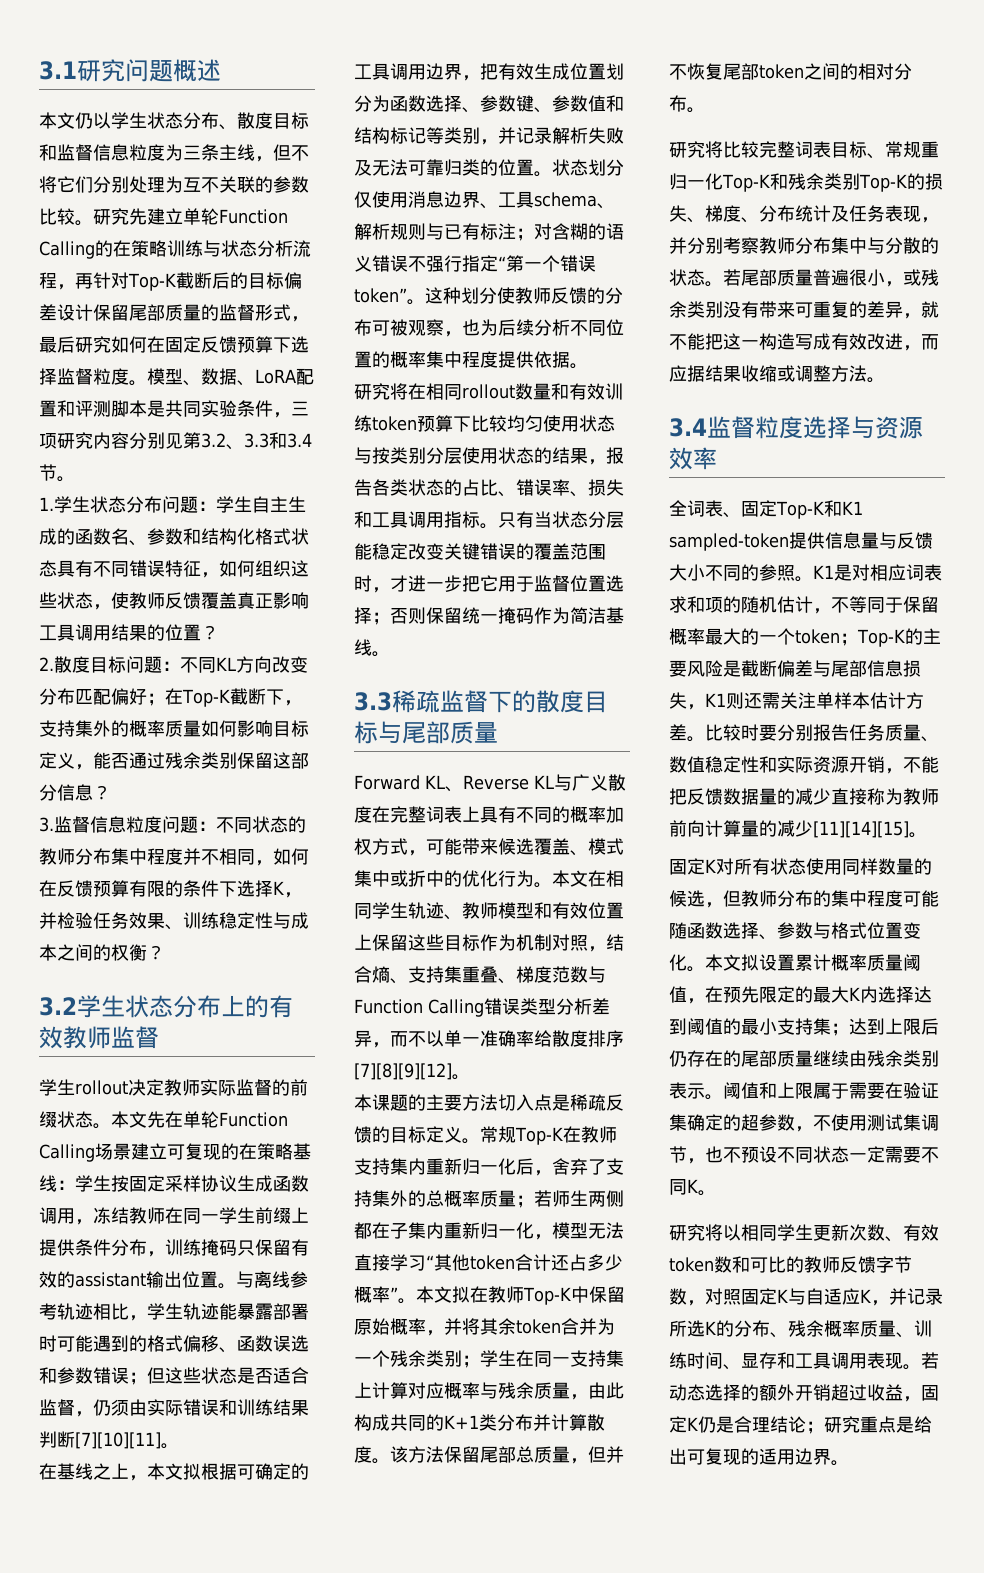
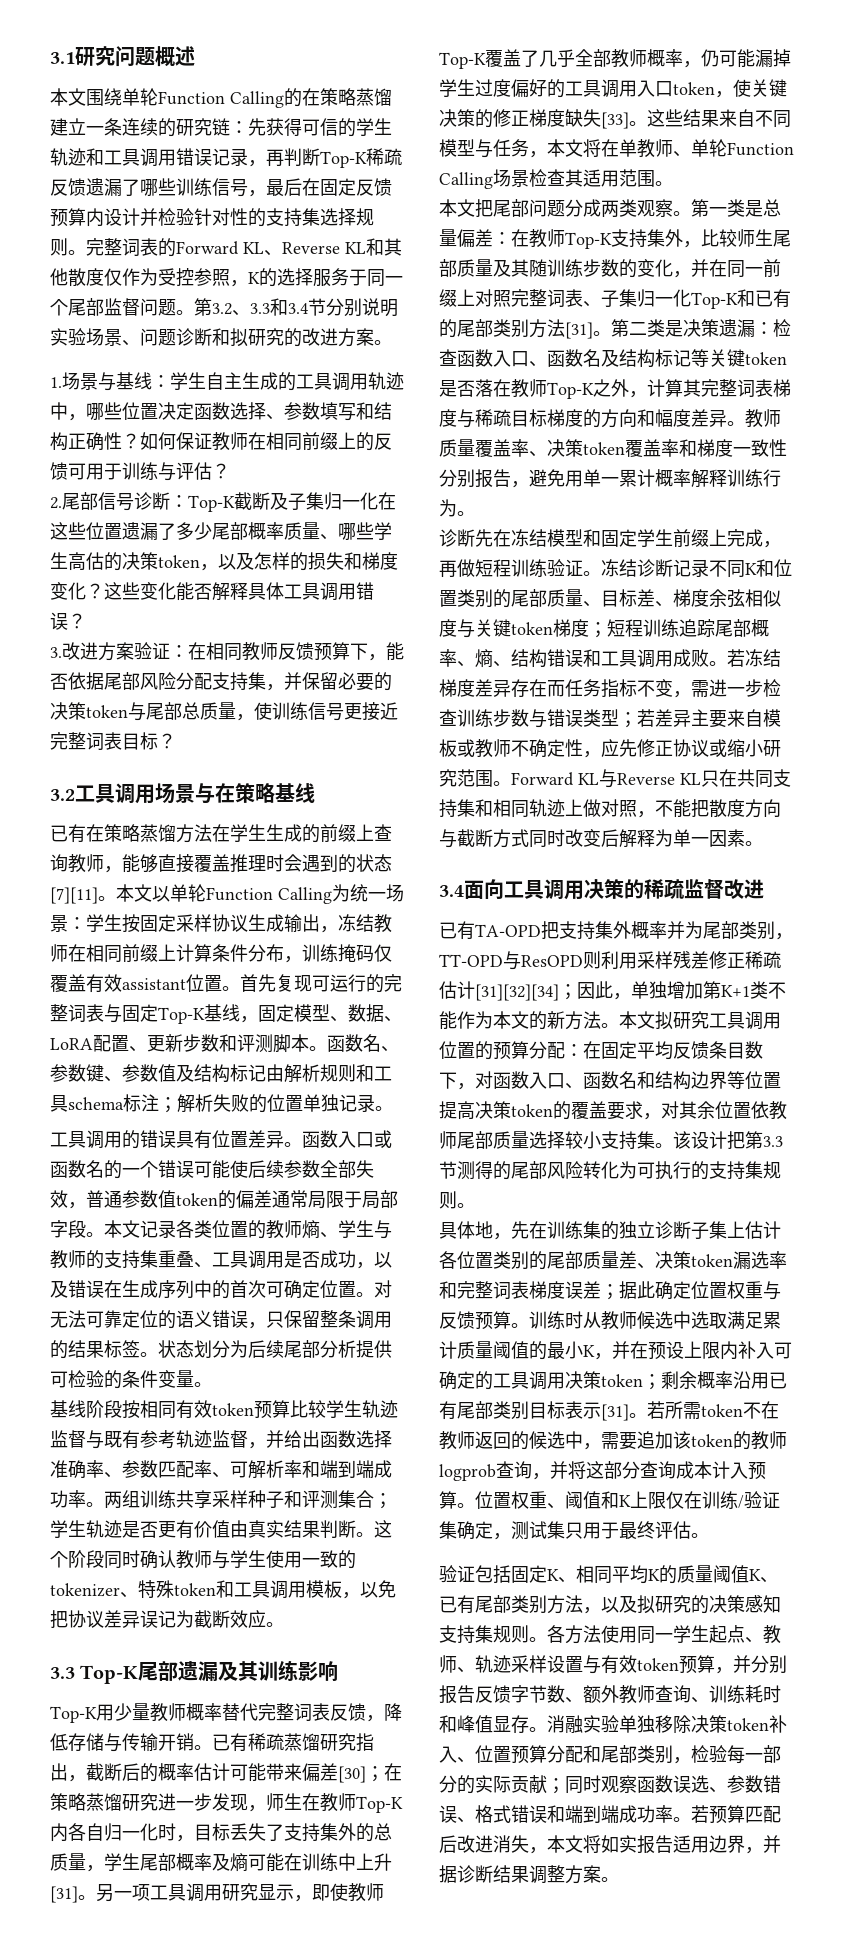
- 本文仍以学生状态分布、散度目标和监督信息粒度为三条主线，但不将它们分别处理为互不关联的参数比较。研究先建立单轮Function Calling的在策略训练与状态分析流程，再针对Top-K截断后的目标偏差设计保留尾部质量的监督形式，最后研究如何在固定反馈预算下选择监督粒度。模型、数据、LoRA配置和评测脚本是共同实验条件，三项研究内容分别见第3.2、3.3和3.4节。
- 1.学生状态分布问题：学生自主生成的函数名、参数和结构化格式状态具有不同错误特征，如何组织这些状态，使教师反馈覆盖真正影响工具调用结果的位置？
- 2.散度目标问题：不同KL方向改变分布匹配偏好；在Top-K截断下，支持集外的概率质量如何影响目标定义，能否通过残余类别保留这部分信息？
- 3.监督信息粒度问题：不同状态的教师分布集中程度并不相同，如何在反馈预算有限的条件下选择K，并检验任务效果、训练稳定性与成本之间的权衡？
- 3.2学生状态分布上的有效教师监督
- 学生rollout决定教师实际监督的前缀状态。本文先在单轮Function Calling场景建立可复现的在策略基线：学生按固定采样协议生成函数调用，冻结教师在同一学生前缀上提供条件分布，训练掩码只保留有效的assistant输出位置。与离线参考轨迹相比，学生轨迹能暴露部署时可能遇到的格式偏移、函数误选和参数错误；但这些状态是否适合监督，仍须由实际错误和训练结果判断[7][10][11]。
- 在基线之上，本文拟根据可确定的工具调用边界，把有效生成位置划分为函数选择、参数键、参数值和结构标记等类别，并记录解析失败及无法可靠归类的位置。状态划分仅使用消息边界、工具schema、解析规则与已有标注；对含糊的语义错误不强行指定“第一个错误token”。这种划分使教师反馈的分布可被观察，也为后续分析不同位置的概率集中程度提供依据。
- 研究将在相同rollout数量和有效训练token预算下比较均匀使用状态与按类别分层使用状态的结果，报告各类状态的占比、错误率、损失和工具调用指标。只有当状态分层能稳定改变关键错误的覆盖范围时，才进一步把它用于监督位置选择；否则保留统一掩码作为简洁基线。
- 3.3稀疏监督下的散度目标与尾部质量
- Forward KL、Reverse KL与广义散度在完整词表上具有不同的概率加权方式，可能带来候选覆盖、模式集中或折中的优化行为。本文在相同学生轨迹、教师模型和有效位置上保留这些目标作为机制对照，结合熵、支持集重叠、梯度范数与Function Calling错误类型分析差异，而不以单一准确率给散度排序[7][8][9][12]。
- 本课题的主要方法切入点是稀疏反馈的目标定义。常规Top-K在教师支持集内重新归一化后，舍弃了支持集外的总概率质量；若师生两侧都在子集内重新归一化，模型无法直接学习“其他token合计还占多少概率”。本文拟在教师Top-K中保留原始概率，并将其余token合并为一个残余类别；学生在同一支持集上计算对应概率与残余质量，由此构成共同的K+1类分布并计算散度。该方法保留尾部总质量，但并不恢复尾部token之间的相对分布。
- 研究将比较完整词表目标、常规重归一化Top-K和残余类别Top-K的损失、梯度、分布统计及任务表现，并分别考察教师分布集中与分散的状态。若尾部质量普遍很小，或残余类别没有带来可重复的差异，就不能把这一构造写成有效改进，而应据结果收缩或调整方法。
- 3.4监督粒度选择与资源效率
- 全词表、固定Top-K和K1 sampled-token提供信息量与反馈大小不同的参照。K1是对相应词表求和项的随机估计，不等同于保留概率最大的一个token；Top-K的主要风险是截断偏差与尾部信息损失，K1则还需关注单样本估计方差。比较时要分别报告任务质量、数值稳定性和实际资源开销，不能把反馈数据量的减少直接称为教师前向计算量的减少[11][14][15]。
- 固定K对所有状态使用同样数量的候选，但教师分布的集中程度可能随函数选择、参数与格式位置变化。本文拟设置累计概率质量阈值，在预先限定的最大K内选择达到阈值的最小支持集；达到上限后仍存在的尾部质量继续由残余类别表示。阈值和上限属于需要在验证集确定的超参数，不使用测试集调节，也不预设不同状态一定需要不同K。
- 研究将以相同学生更新次数、有效token数和可比的教师反馈字节数，对照固定K与自适应K，并记录所选K的分布、残余概率质量、训练时间、显存和工具调用表现。若动态选择的额外开销超过收益，固定K仍是合理结论；研究重点是给出可复现的适用边界。
+ 本文围绕单轮Function Calling的在策略蒸馏建立一条连续的研究链：先获得可信的学生轨迹和工具调用错误记录，再判断Top-K稀疏反馈遗漏了哪些训练信号，最后在固定反馈预算内设计并检验针对性的支持集选择规则。完整词表的Forward KL、Reverse KL和其他散度仅作为受控参照，K的选择服务于同一个尾部监督问题。第3.2、3.3和3.4节分别说明实验场景、问题诊断和拟研究的改进方案。
+ 1.场景与基线：学生自主生成的工具调用轨迹中，哪些位置决定函数选择、参数填写和结构正确性？如何保证教师在相同前缀上的反馈可用于训练与评估？
+ 2.尾部信号诊断：Top-K截断及子集归一化在这些位置遗漏了多少尾部概率质量、哪些学生高估的决策token，以及怎样的损失和梯度变化？这些变化能否解释具体工具调用错误？
+ 3.改进方案验证：在相同教师反馈预算下，能否依据尾部风险分配支持集，并保留必要的决策token与尾部总质量，使训练信号更接近完整词表目标？
+ 3.2工具调用场景与在策略基线
+ 已有在策略蒸馏方法在学生生成的前缀上查询教师，能够直接覆盖推理时会遇到的状态[7][11]。本文以单轮Function Calling为统一场景：学生按固定采样协议生成输出，冻结教师在相同前缀上计算条件分布，训练掩码仅覆盖有效assistant位置。首先复现可运行的完整词表与固定Top-K基线，固定模型、数据、LoRA配置、更新步数和评测脚本。函数名、参数键、参数值及结构标记由解析规则和工具schema标注；解析失败的位置单独记录。
+ 工具调用的错误具有位置差异。函数入口或函数名的一个错误可能使后续参数全部失效，普通参数值token的偏差通常局限于局部字段。本文记录各类位置的教师熵、学生与教师的支持集重叠、工具调用是否成功，以及错误在生成序列中的首次可确定位置。对无法可靠定位的语义错误，只保留整条调用的结果标签。状态划分为后续尾部分析提供可检验的条件变量。
+ 基线阶段按相同有效token预算比较学生轨迹监督与既有参考轨迹监督，并给出函数选择准确率、参数匹配率、可解析率和端到端成功率。两组训练共享采样种子和评测集合；学生轨迹是否更有价值由真实结果判断。这个阶段同时确认教师与学生使用一致的tokenizer、特殊token和工具调用模板，以免把协议差异误记为截断效应。
+ 3.3 Top-K尾部遗漏及其训练影响
+ Top-K用少量教师概率替代完整词表反馈，降低存储与传输开销。已有稀疏蒸馏研究指出，截断后的概率估计可能带来偏差[30]；在策略蒸馏研究进一步发现，师生在教师Top-K内各自归一化时，目标丢失了支持集外的总质量，学生尾部概率及熵可能在训练中上升[31]。另一项工具调用研究显示，即使教师Top-K覆盖了几乎全部教师概率，仍可能漏掉学生过度偏好的工具调用入口token，使关键决策的修正梯度缺失[33]。这些结果来自不同模型与任务，本文将在单教师、单轮Function Calling场景检查其适用范围。
+ 本文把尾部问题分成两类观察。第一类是总量偏差：在教师Top-K支持集外，比较师生尾部质量及其随训练步数的变化，并在同一前缀上对照完整词表、子集归一化Top-K和已有的尾部类别方法[31]。第二类是决策遗漏：检查函数入口、函数名及结构标记等关键token是否落在教师Top-K之外，计算其完整词表梯度与稀疏目标梯度的方向和幅度差异。教师质量覆盖率、决策token覆盖率和梯度一致性分别报告，避免用单一累计概率解释训练行为。
+ 诊断先在冻结模型和固定学生前缀上完成，再做短程训练验证。冻结诊断记录不同K和位置类别的尾部质量、目标差、梯度余弦相似度与关键token梯度；短程训练追踪尾部概率、熵、结构错误和工具调用成败。若冻结梯度差异存在而任务指标不变，需进一步检查训练步数与错误类型；若差异主要来自模板或教师不确定性，应先修正协议或缩小研究范围。Forward KL与Reverse KL只在共同支持集和相同轨迹上做对照，不能把散度方向与截断方式同时改变后解释为单一因素。
+ 3.4面向工具调用决策的稀疏监督改进
+ 已有TA-OPD把支持集外概率并为尾部类别，TT-OPD与ResOPD则利用采样残差修正稀疏估计[31][32][34]；因此，单独增加第K+1类不能作为本文的新方法。本文拟研究工具调用位置的预算分配：在固定平均反馈条目数下，对函数入口、函数名和结构边界等位置提高决策token的覆盖要求，对其余位置依教师尾部质量选择较小支持集。该设计把第3.3节测得的尾部风险转化为可执行的支持集规则。
+ 具体地，先在训练集的独立诊断子集上估计各位置类别的尾部质量差、决策token漏选率和完整词表梯度误差；据此确定位置权重与反馈预算。训练时从教师候选中选取满足累计质量阈值的最小K，并在预设上限内补入可确定的工具调用决策token；剩余概率沿用已有尾部类别目标表示[31]。若所需token不在教师返回的候选中，需要追加该token的教师logprob查询，并将这部分查询成本计入预算。位置权重、阈值和K上限仅在训练/验证集确定，测试集只用于最终评估。
+ 验证包括固定K、相同平均K的质量阈值K、已有尾部类别方法，以及拟研究的决策感知支持集规则。各方法使用同一学生起点、教师、轨迹采样设置与有效token预算，并分别报告反馈字节数、额外教师查询、训练耗时和峰值显存。消融实验单独移除决策token补入、位置预算分配和尾部类别，检验每一部分的实际贡献；同时观察函数误选、参数错误、格式错误和端到端成功率。若预算匹配后改进消失，本文将如实报告适用边界，并据诊断结果调整方案。

